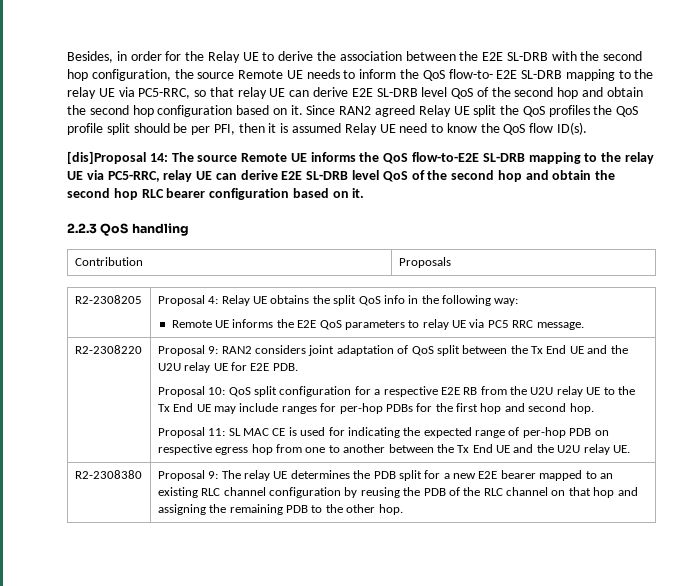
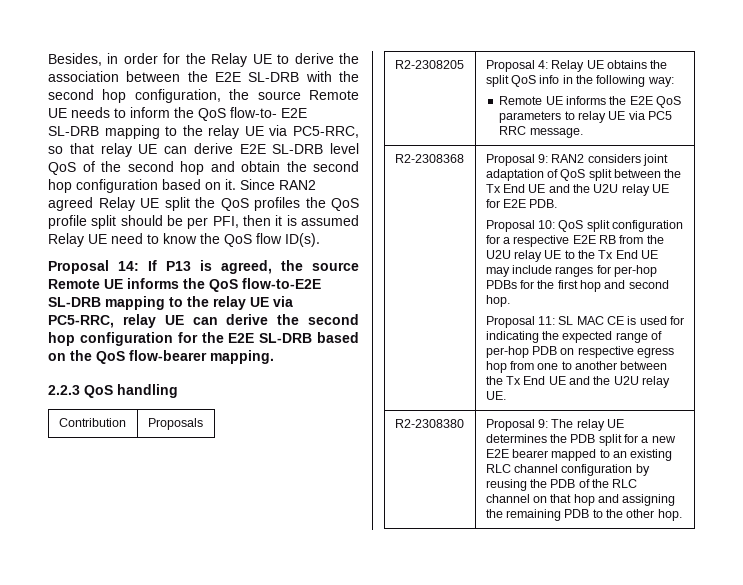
- [dis]Proposal 14: The source Remote UE informs the QoS flow-to-E2E SL-DRB mapping to the relay UE via PC5-RRC, relay UE can derive E2E SL-DRB level QoS of the second hop and obtain the second hop RLC bearer configuration based on it.
+ Proposal 14: If P13 is agreed, the source Remote UE informs the QoS flow-to-E2E SL-DRB mapping to the relay UE via PC5-RRC, relay UE can derive the second hop configuration for the E2E SL-DRB based on the QoS flow-bearer mapping.
- R2-2308220
+ R2-2308368

